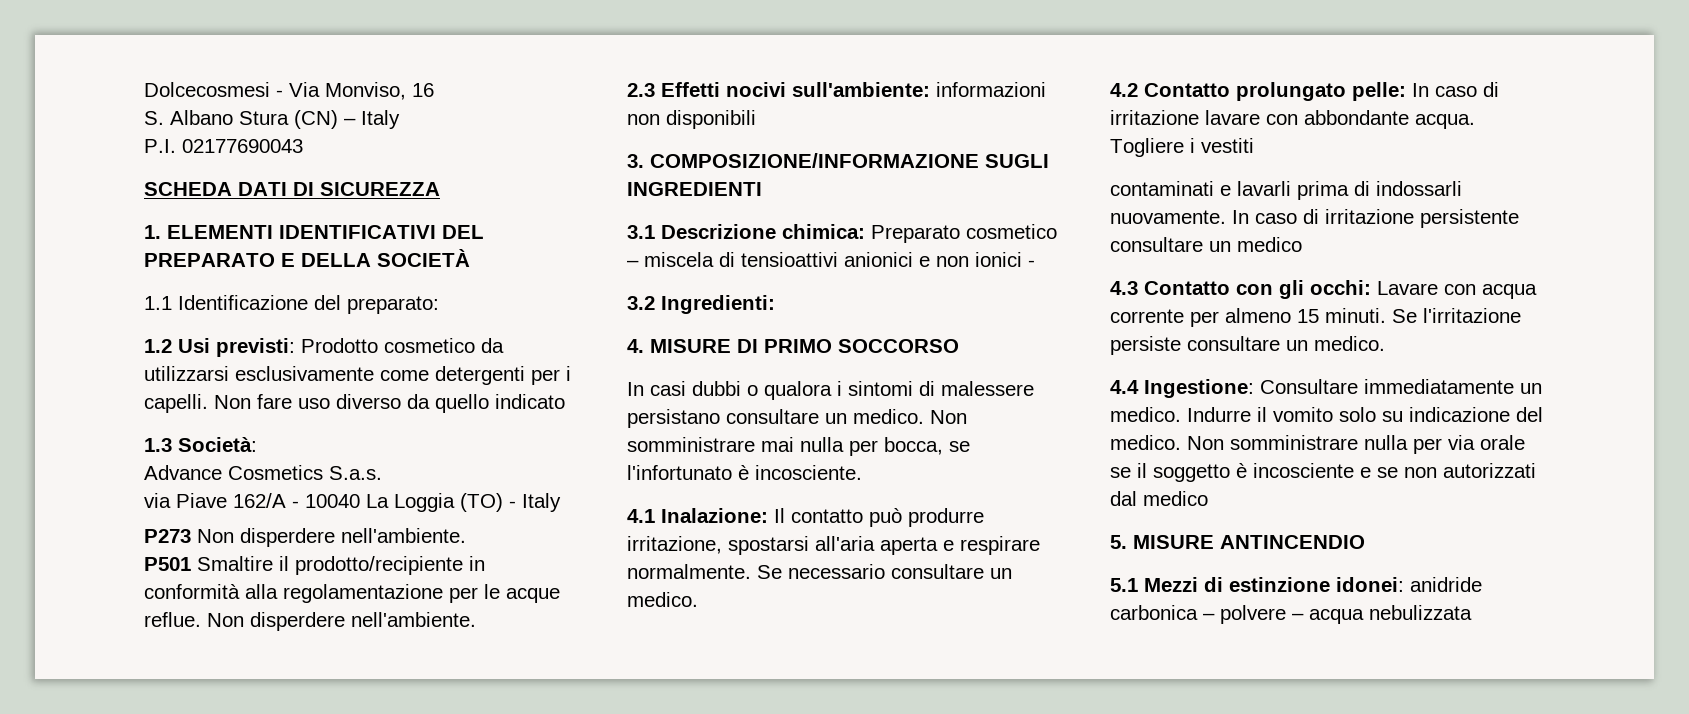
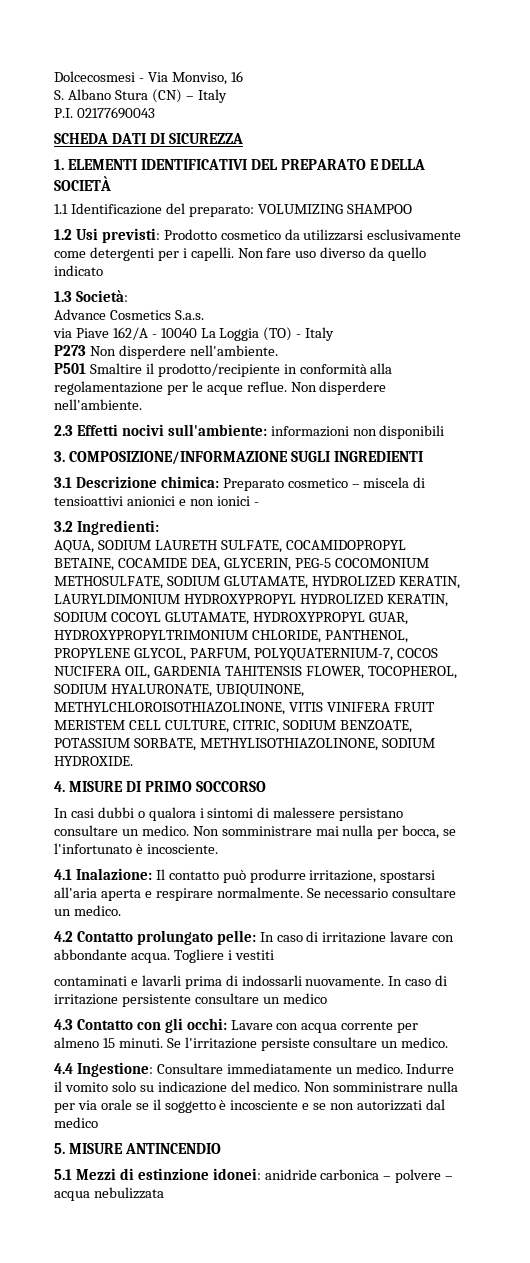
- 1.1 Identificazione del preparato:
+ 1.1 Identificazione del preparato: VOLUMIZING SHAMPOO
+ AQUA, SODIUM LAURETH SULFATE, COCAMIDOPROPYL BETAINE, COCAMIDE DEA, GLYCERIN, PEG-5 COCOMONIUM METHOSULFATE, SODIUM GLUTAMATE, HYDROLIZED KERATIN, LAURYLDIMONIUM HYDROXYPROPYL HYDROLIZED KERATIN, SODIUM COCOYL GLUTAMATE, HYDROXYPROPYL GUAR, HYDROXYPROPYLTRIMONIUM CHLORIDE, PANTHENOL, PROPYLENE GLYCOL, PARFUM, POLYQUATERNIUM-7, COCOS NUCIFERA OIL, GARDENIA TAHITENSIS FLOWER, TOCOPHEROL, SODIUM HYALURONATE, UBIQUINONE, METHYLCHLOROISOTHIAZOLINONE, VITIS VINIFERA FRUIT MERISTEM CELL CULTURE, CITRIC, SODIUM BENZOATE, POTASSIUM SORBATE, METHYLISOTHIAZOLINONE, SODIUM HYDROXIDE.

